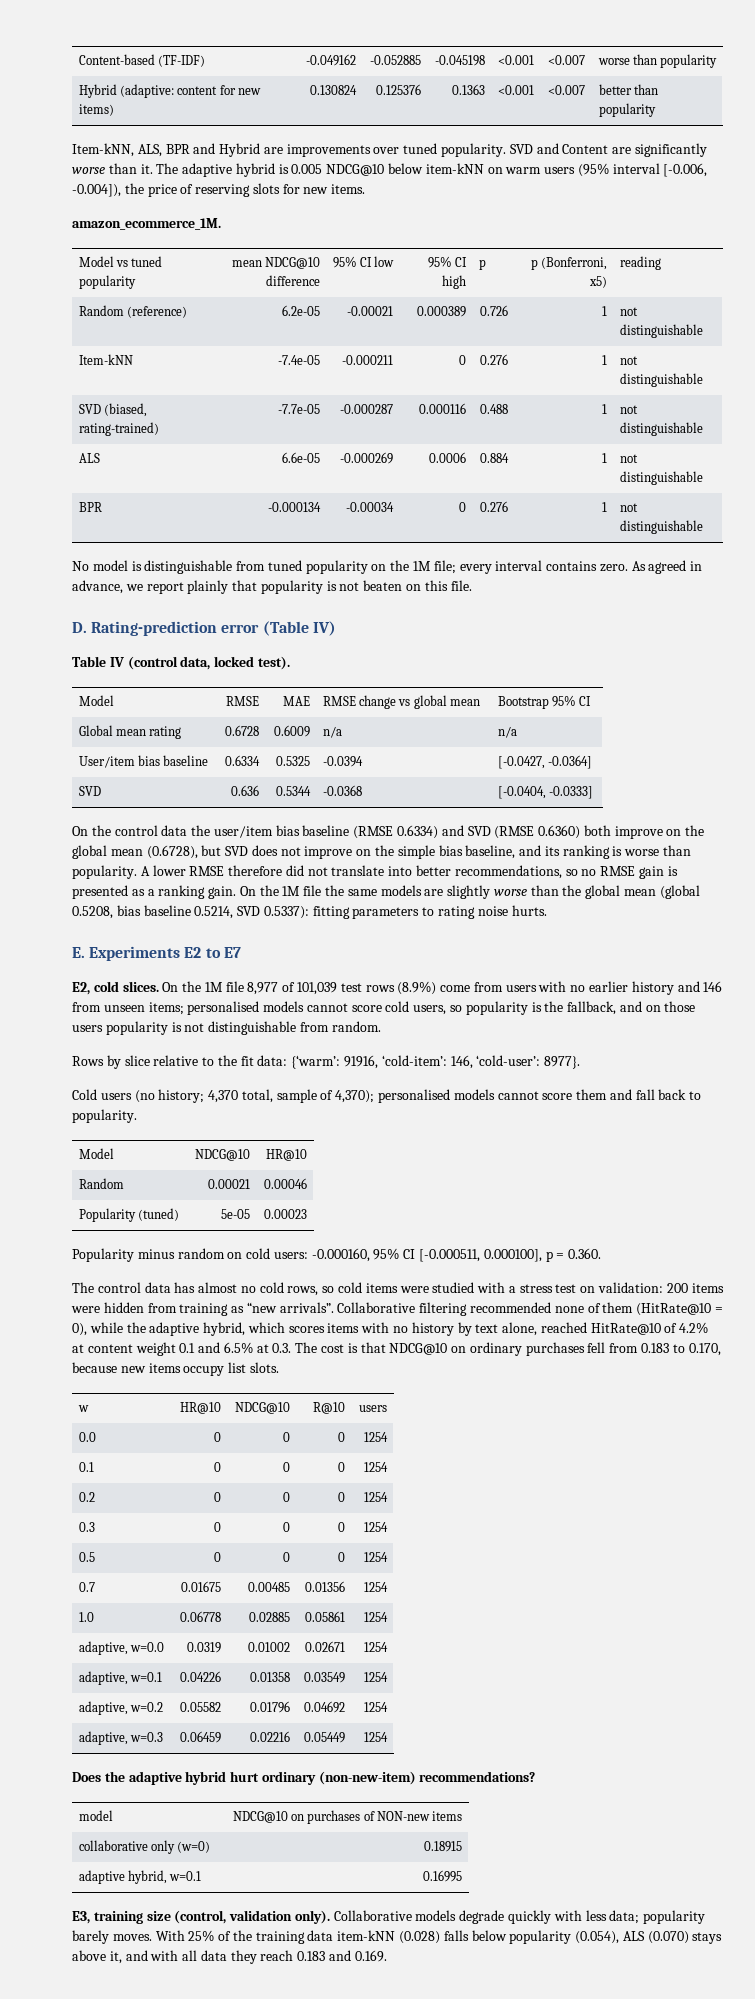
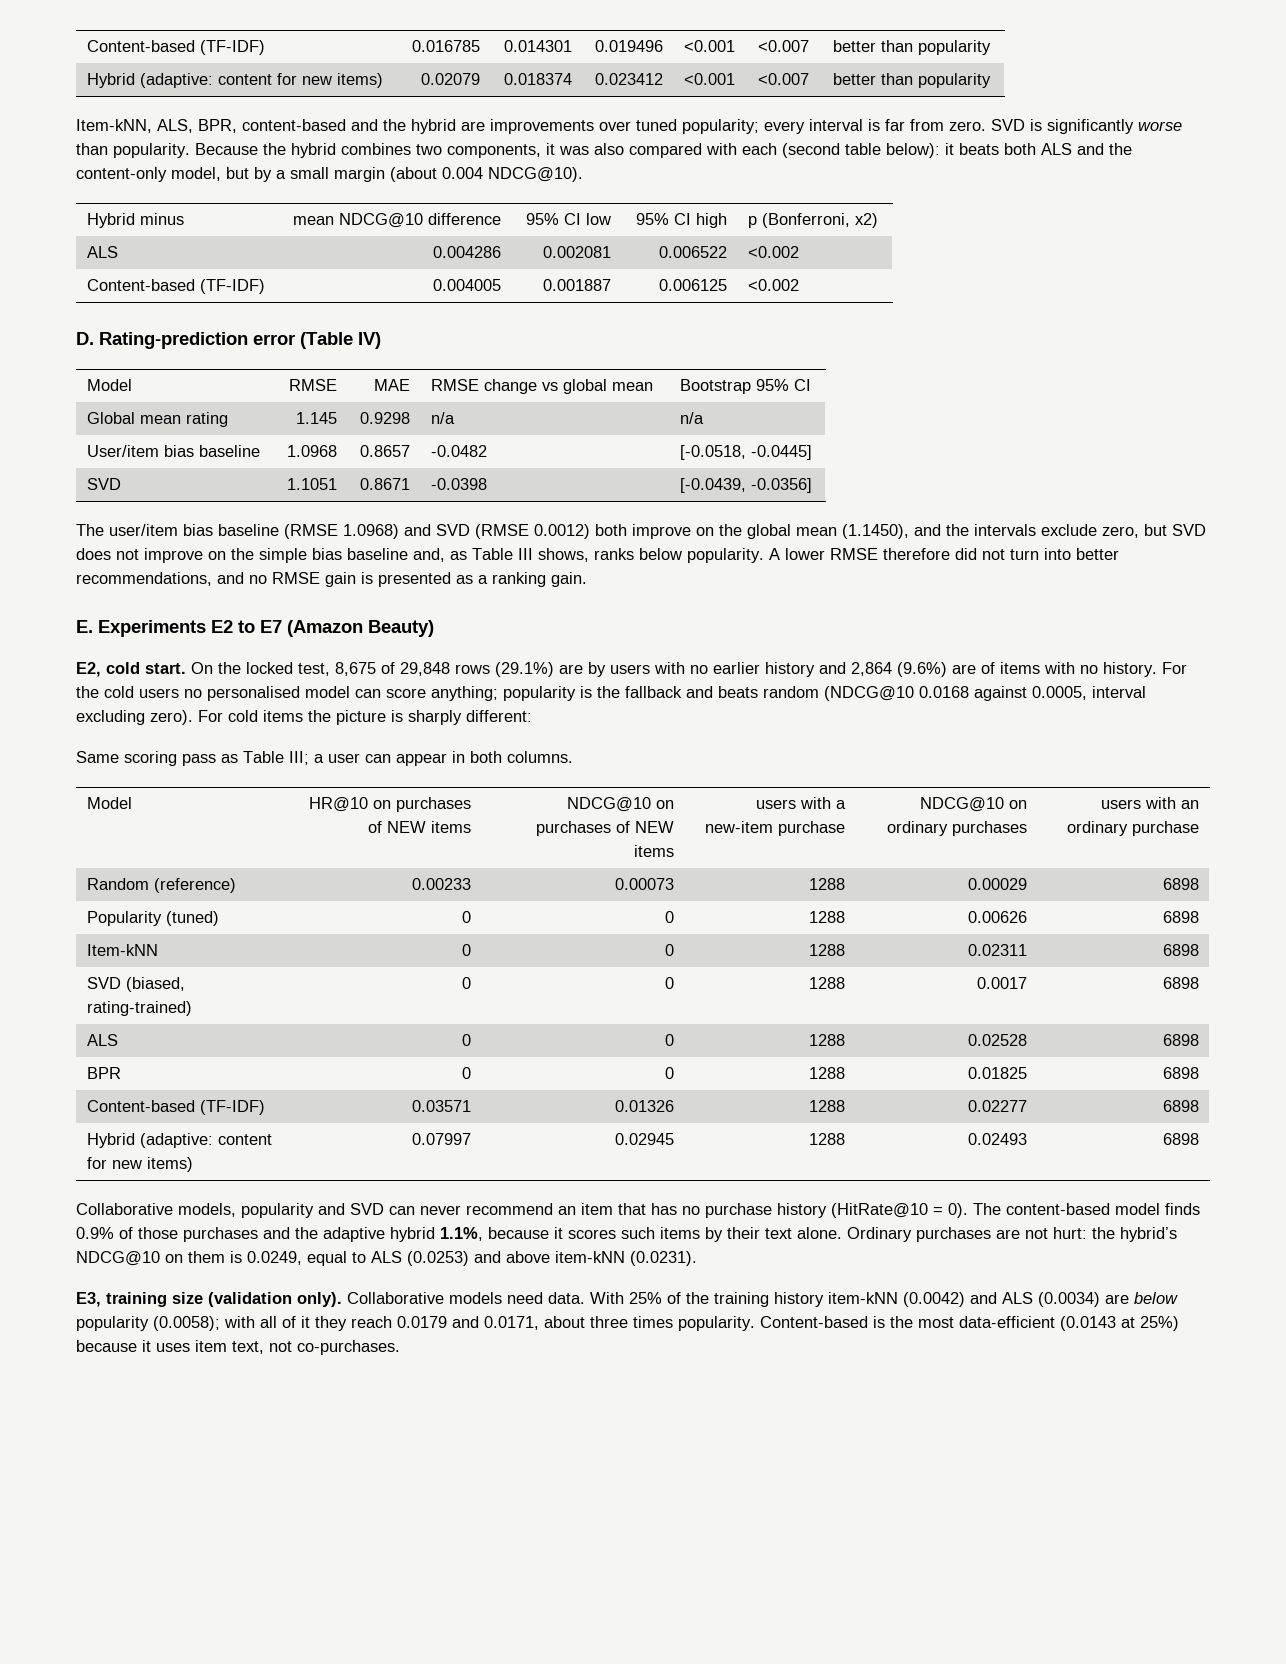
- Content-based (TF-IDF) | -0.049162 | -0.052885 | -0.045198 | <0.001 | <0.007 | worse than popularity
+ Content-based (TF-IDF) | 0.016785 | 0.014301 | 0.019496 | <0.001 | <0.007 | better than popularity
- Hybrid (adaptive: content for new items) | 0.130824 | 0.125376 | 0.1363 | <0.001 | <0.007 | better than popularity
+ Hybrid (adaptive: content for new items) | 0.02079 | 0.018374 | 0.023412 | <0.001 | <0.007 | better than popularity
- Item-kNN, ALS, BPR and Hybrid are improvements over tuned popularity. SVD and Content are significantly worse than it. The adaptive hybrid is 0.005 NDCG@10 below item-kNN on warm users (95% interval [-0.006, -0.004]), the price of reserving slots for new items.
- amazon_ecommerce_1M.
- Model vs tuned popularity | mean NDCG@10 difference | 95% CI low | 95% CI high | p | p (Bonferroni, x5) | reading
- Random (reference) | 6.2e-05 | -0.00021 | 0.000389 | 0.726 | 1 | not distinguishable
- Item-kNN | -7.4e-05 | -0.000211 | 0 | 0.276 | 1 | not distinguishable
- SVD (biased, rating-trained) | -7.7e-05 | -0.000287 | 0.000116 | 0.488 | 1 | not distinguishable
- ALS | 6.6e-05 | -0.000269 | 0.0006 | 0.884 | 1 | not distinguishable
- BPR | -0.000134 | -0.00034 | 0 | 0.276 | 1 | not distinguishable
- No model is distinguishable from tuned popularity on the 1M file; every interval contains zero. As agreed in advance, we report plainly that popularity is not beaten on this file.
+ Item-kNN, ALS, BPR, content-based and the hybrid are improvements over tuned popularity; every interval is far from zero. SVD is significantly worse than popularity. Because the hybrid combines two components, it was also compared with each (second table below): it beats both ALS and the content-only model, but by a small margin (about 0.004 NDCG@10).
+ Hybrid minus | mean NDCG@10 difference | 95% CI low | 95% CI high | p (Bonferroni, x2)
+ ALS | 0.004286 | 0.002081 | 0.006522 | <0.002
+ Content-based (TF-IDF) | 0.004005 | 0.001887 | 0.006125 | <0.002
- Table IV (control data, locked test).
- Global mean rating | 0.6728 | 0.6009 | n/a | n/a
+ Global mean rating | 1.145 | 0.9298 | n/a | n/a
- User/item bias baseline | 0.6334 | 0.5325 | -0.0394 | [-0.0427, -0.0364]
- SVD | 0.636 | 0.5344 | -0.0368 | [-0.0404, -0.0333]
- On the control data the user/item bias baseline (RMSE 0.6334) and SVD (RMSE 0.6360) both improve on the global mean (0.6728), but SVD does not improve on the simple bias baseline, and its ranking is worse than popularity.
+ User/item bias baseline | 1.0968 | 0.8657 | -0.0482 | [-0.0518, -0.0445]
+ SVD | 1.1051 | 0.8671 | -0.0398 | [-0.0439, -0.0356]
+ The user/item bias baseline (RMSE 1.0968) and SVD (RMSE 0.0012) both improve on the global mean (1.1450), and the intervals exclude zero, but SVD does not improve on the simple bias baseline and, as Table III shows, ranks below popularity.
- A lower RMSE therefore did not translate into better recommendations, so no RMSE gain is presented as a ranking gain. On the 1M file the same models are slightly worse than the global mean (global 0.5208, bias baseline 0.5214, SVD 0.5337): fitting parameters to rating noise hurts.
+ A lower RMSE therefore did not turn into better recommendations, and no RMSE gain is presented as a ranking gain.
- E. Experiments E2 to E7
+ E. Experiments E2 to E7 (Amazon Beauty)
- E2, cold slices. On the 1M file 8,977 of 101,039 test rows (8.9%) come from users with no earlier history and 146 from unseen items; personalised models cannot score cold users, so popularity is the fallback, and on those users popularity is not distinguishable from random.
- Rows by slice relative to the fit data: {‘warm’: 91916, ‘cold-item’: 146, ‘cold-user’: 8977}.
- Cold users (no history; 4,370 total, sample of 4,370); personalised models cannot score them and fall back to popularity.
- Model | NDCG@10 | HR@10
- Random | 0.00021 | 0.00046
- Popularity (tuned) | 5e-05 | 0.00023
- Popularity minus random on cold users: -0.000160, 95% CI [-0.000511, 0.000100], p = 0.360.
- The control data has almost no cold rows, so cold items were studied with a stress test on validation: 200 items were hidden from training as “new arrivals”. Collaborative filtering recommended none of them (HitRate@10 = 0), while the adaptive hybrid, which scores items with no history by text alone, reached HitRate@10 of 4.2% at content weight 0.1 and 6.5% at 0.3. The cost is that NDCG@10 on ordinary purchases fell from 0.183 to 0.170, because new items occupy list slots.
- w | HR@10 | NDCG@10 | R@10 | users
- 0.0 | 0 | 0 | 0 | 1254
- 0.1 | 0 | 0 | 0 | 1254
- 0.2 | 0 | 0 | 0 | 1254
- 0.3 | 0 | 0 | 0 | 1254
- 0.5 | 0 | 0 | 0 | 1254
- 0.7 | 0.01675 | 0.00485 | 0.01356 | 1254
- 1.0 | 0.06778 | 0.02885 | 0.05861 | 1254
- adaptive, w=0.0 | 0.0319 | 0.01002 | 0.02671 | 1254
- adaptive, w=0.1 | 0.04226 | 0.01358 | 0.03549 | 1254
- adaptive, w=0.2 | 0.05582 | 0.01796 | 0.04692 | 1254
- adaptive, w=0.3 | 0.06459 | 0.02216 | 0.05449 | 1254
- Does the adaptive hybrid hurt ordinary (non-new-item) recommendations?
- model | NDCG@10 on purchases of NON-new items
- collaborative only (w=0) | 0.18915
- adaptive hybrid, w=0.1 | 0.16995
+ E2, cold start. On the locked test, 8,675 of 29,848 rows (29.1%) are by users with no earlier history and 2,864 (9.6%) are of items with no history. For the cold users no personalised model can score anything; popularity is the fallback and beats random (NDCG@10 0.0168 against 0.0005, interval excluding zero). For cold items the picture is sharply different:
+ Same scoring pass as Table III; a user can appear in both columns.
+ Model | HR@10 on purchases of NEW items | NDCG@10 on purchases of NEW items | users with a new-item purchase | NDCG@10 on ordinary purchases | users with an ordinary purchase
+ Random (reference) | 0.00233 | 0.00073 | 1288 | 0.00029 | 6898
+ Popularity (tuned) | 0 | 0 | 1288 | 0.00626 | 6898
+ Item-kNN | 0 | 0 | 1288 | 0.02311 | 6898
+ SVD (biased, rating-trained) | 0 | 0 | 1288 | 0.0017 | 6898
+ ALS | 0 | 0 | 1288 | 0.02528 | 6898
+ BPR | 0 | 0 | 1288 | 0.01825 | 6898
+ Content-based (TF-IDF) | 0.03571 | 0.01326 | 1288 | 0.02277 | 6898
+ Hybrid (adaptive: content for new items) | 0.07997 | 0.02945 | 1288 | 0.02493 | 6898
+ Collaborative models, popularity and SVD can never recommend an item that has no purchase history (HitRate@10 = 0). The content-based model finds 0.9% of those purchases and the adaptive hybrid 1.1%, because it scores such items by their text alone. Ordinary purchases are not hurt: the hybrid’s NDCG@10 on them is 0.0249, equal to ALS (0.0253) and above item-kNN (0.0231).
- E3, training size (control, validation only).
+ E3, training size (validation only).
- Collaborative models degrade quickly with less data; popularity barely moves.
+ Collaborative models need data.
- With 25% of the training data item-kNN (0.028) falls below popularity (0.054), ALS (0.070) stays above it, and with all data they reach 0.183 and 0.169.
+ With 25% of the training history item-kNN (0.0042) and ALS (0.0034) are below popularity (0.0058); with all of it they reach 0.0179 and 0.0171, about three times popularity. Content-based is the most data-efficient (0.0143 at 25%) because it uses item text, not co-purchases.

